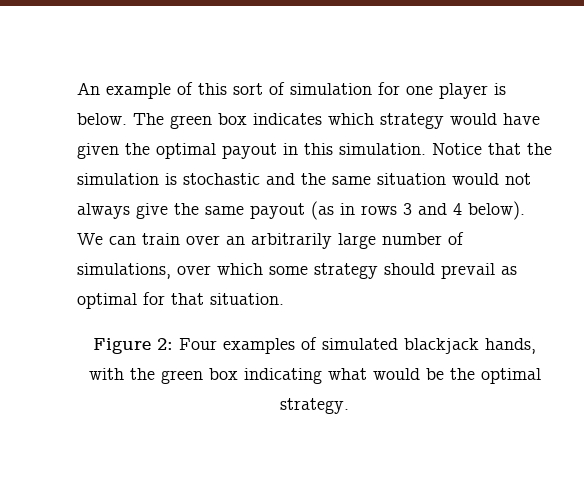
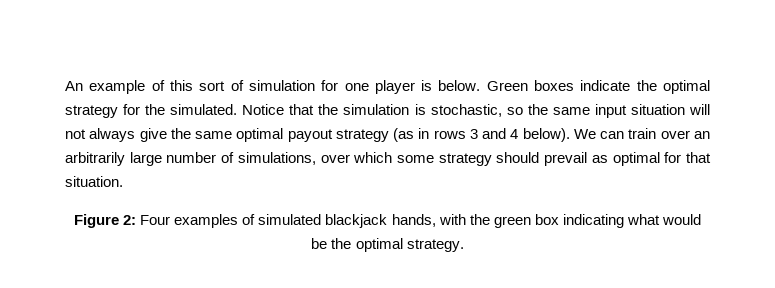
- The green box indicates which strategy would have given the optimal payout in this simulation.
+ Green boxes indicate the optimal strategy for the simulated.
- Notice that the simulation is stochastic and the same situation would not always give the same payout (as in rows 3 and 4 below).
+ Notice that the simulation is stochastic, so the same input situation will not always give the same optimal payout strategy (as in rows 3 and 4 below).

